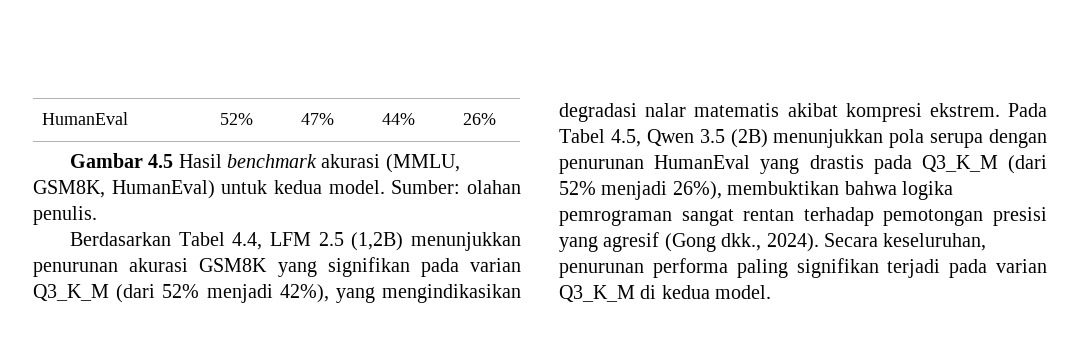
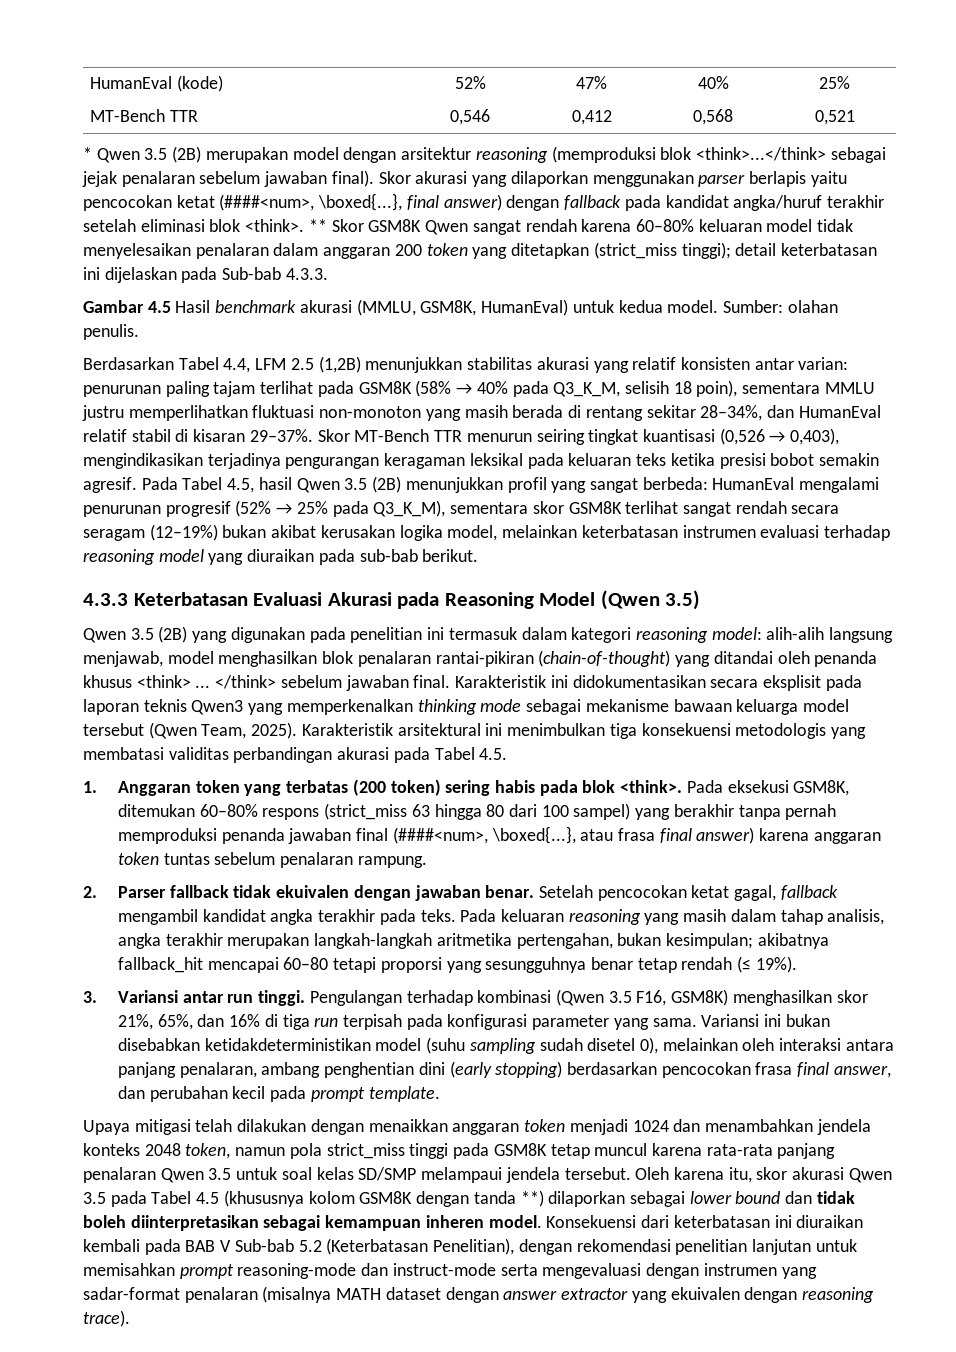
- HumanEval | 52% | 47% | 44% | 26%
+ HumanEval (kode) | 52% | 47% | 40% | 25%
+ MT-Bench TTR | 0,546 | 0,412 | 0,568 | 0,521
+ * Qwen 3.5 (2B) merupakan model dengan arsitektur reasoning (memproduksi blok <think>...</think> sebagai jejak penalaran sebelum jawaban final). Skor akurasi yang dilaporkan menggunakan parser berlapis yaitu pencocokan ketat (####<num>, \boxed{...}, final answer) dengan fallback pada kandidat angka/huruf terakhir setelah eliminasi blok <think>. ** Skor GSM8K Qwen sangat rendah karena 60–80% keluaran model tidak menyelesaikan penalaran dalam anggaran 200 token yang ditetapkan (strict_miss tinggi); detail keterbatasan ini dijelaskan pada Sub-bab 4.3.3.
- Berdasarkan Tabel 4.4, LFM 2.5 (1,2B) menunjukkan penurunan akurasi GSM8K yang signifikan pada varian Q3_K_M (dari 52% menjadi 42%), yang mengindikasikan degradasi nalar matematis akibat kompresi ekstrem.
+ Berdasarkan Tabel 4.4, LFM 2.5 (1,2B) menunjukkan stabilitas akurasi yang relatif konsisten antar varian: penurunan paling tajam terlihat pada GSM8K (58% → 40% pada Q3_K_M, selisih 18 poin), sementara MMLU justru memperlihatkan fluktuasi non-monoton yang masih berada di rentang sekitar 28–34%, dan HumanEval relatif stabil di kisaran 29–37%. Skor MT-Bench TTR menurun seiring tingkat kuantisasi (0,526 → 0,403), mengindikasikan terjadinya pengurangan keragaman leksikal pada keluaran teks ketika presisi bobot semakin agresif.
- Pada Tabel 4.5, Qwen 3.5 (2B) menunjukkan pola serupa dengan penurunan HumanEval yang drastis pada Q3_K_M (dari 52% menjadi 26%), membuktikan bahwa logika pemrograman sangat rentan terhadap pemotongan presisi yang agresif (Gong dkk., 2024). Secara keseluruhan, penurunan performa paling signifikan terjadi pada varian Q3_K_M di kedua model.
+ Pada Tabel 4.5, hasil Qwen 3.5 (2B) menunjukkan profil yang sangat berbeda: HumanEval mengalami penurunan progresif (52% → 25% pada Q3_K_M), sementara skor GSM8K terlihat sangat rendah secara seragam (12–19%) bukan akibat kerusakan logika model, melainkan keterbatasan instrumen evaluasi terhadap reasoning model yang diuraikan pada sub-bab berikut.
+ 4.3.3 Keterbatasan Evaluasi Akurasi pada Reasoning Model (Qwen 3.5)
+ Qwen 3.5 (2B) yang digunakan pada penelitian ini termasuk dalam kategori reasoning model: alih-alih langsung menjawab, model menghasilkan blok penalaran rantai-pikiran (chain-of-thought) yang ditandai oleh penanda khusus <think> ... </think> sebelum jawaban final. Karakteristik ini didokumentasikan secara eksplisit pada laporan teknis Qwen3 yang memperkenalkan thinking mode sebagai mekanisme bawaan keluarga model tersebut (Qwen Team, 2025). Karakteristik arsitektural ini menimbulkan tiga konsekuensi metodologis yang membatasi validitas perbandingan akurasi pada Tabel 4.5.
+ 1. Anggaran token yang terbatas (200 token) sering habis pada blok <think>. Pada eksekusi GSM8K, ditemukan 60–80% respons (strict_miss 63 hingga 80 dari 100 sampel) yang berakhir tanpa pernah memproduksi penanda jawaban final (####<num>, \boxed{...}, atau frasa final answer) karena anggaran token tuntas sebelum penalaran rampung.
+ 2. Parser fallback tidak ekuivalen dengan jawaban benar. Setelah pencocokan ketat gagal, fallback mengambil kandidat angka terakhir pada teks. Pada keluaran reasoning yang masih dalam tahap analisis, angka terakhir merupakan langkah-langkah aritmetika pertengahan, bukan kesimpulan; akibatnya fallback_hit mencapai 60–80 tetapi proporsi yang sesungguhnya benar tetap rendah (≤ 19%).
+ 3. Variansi antar run tinggi. Pengulangan terhadap kombinasi (Qwen 3.5 F16, GSM8K) menghasilkan skor 21%, 65%, dan 16% di tiga run terpisah pada konfigurasi parameter yang sama. Variansi ini bukan disebabkan ketidakdeterministikan model (suhu sampling sudah disetel 0), melainkan oleh interaksi antara panjang penalaran, ambang penghentian dini (early stopping) berdasarkan pencocokan frasa final answer, dan perubahan kecil pada prompt template.
+ Upaya mitigasi telah dilakukan dengan menaikkan anggaran token menjadi 1024 dan menambahkan jendela konteks 2048 token, namun pola strict_miss tinggi pada GSM8K tetap muncul karena rata-rata panjang penalaran Qwen 3.5 untuk soal kelas SD/SMP melampaui jendela tersebut. Oleh karena itu, skor akurasi Qwen 3.5 pada Tabel 4.5 (khususnya kolom GSM8K dengan tanda **) dilaporkan sebagai lower bound dan tidak boleh diinterpretasikan sebagai kemampuan inheren model. Konsekuensi dari keterbatasan ini diuraikan kembali pada BAB V Sub-bab 5.2 (Keterbatasan Penelitian), dengan rekomendasi penelitian lanjutan untuk memisahkan prompt reasoning-mode dan instruct-mode serta mengevaluasi dengan instrumen yang sadar-format penalaran (misalnya MATH dataset dengan answer extractor yang ekuivalen dengan reasoning trace).

